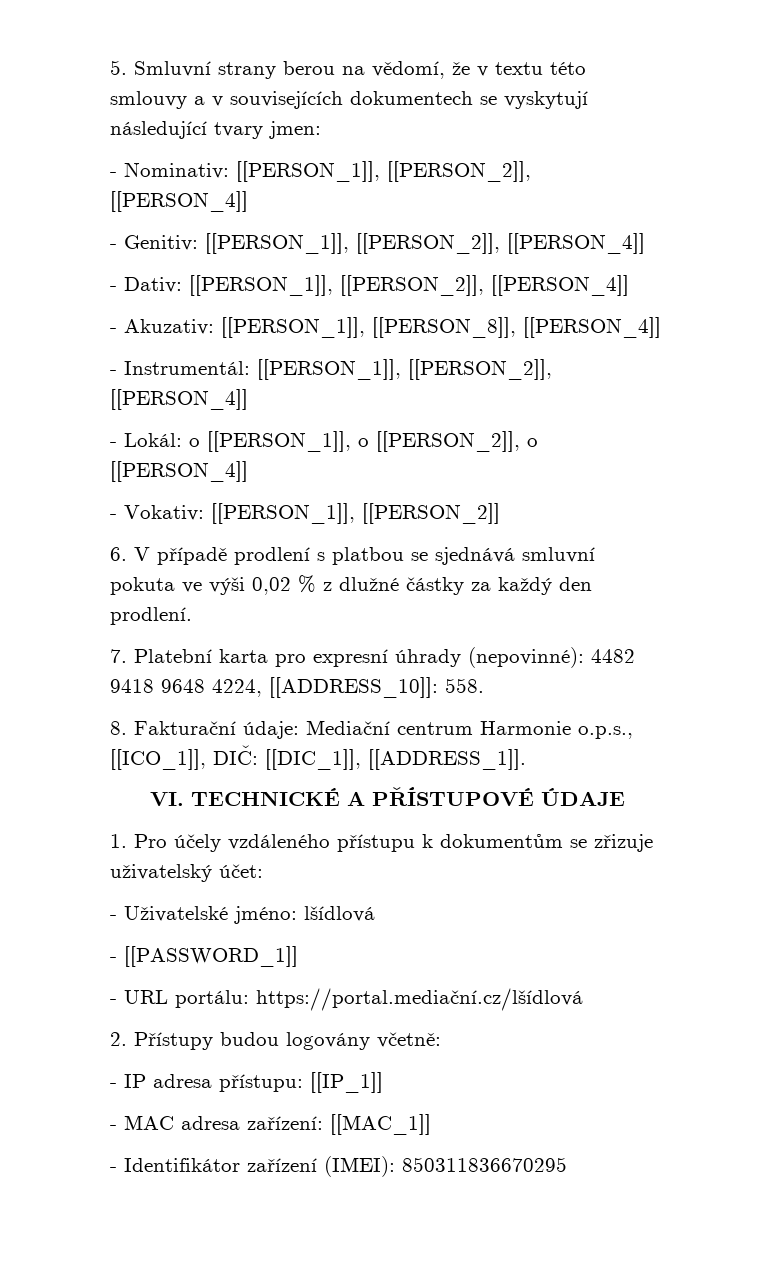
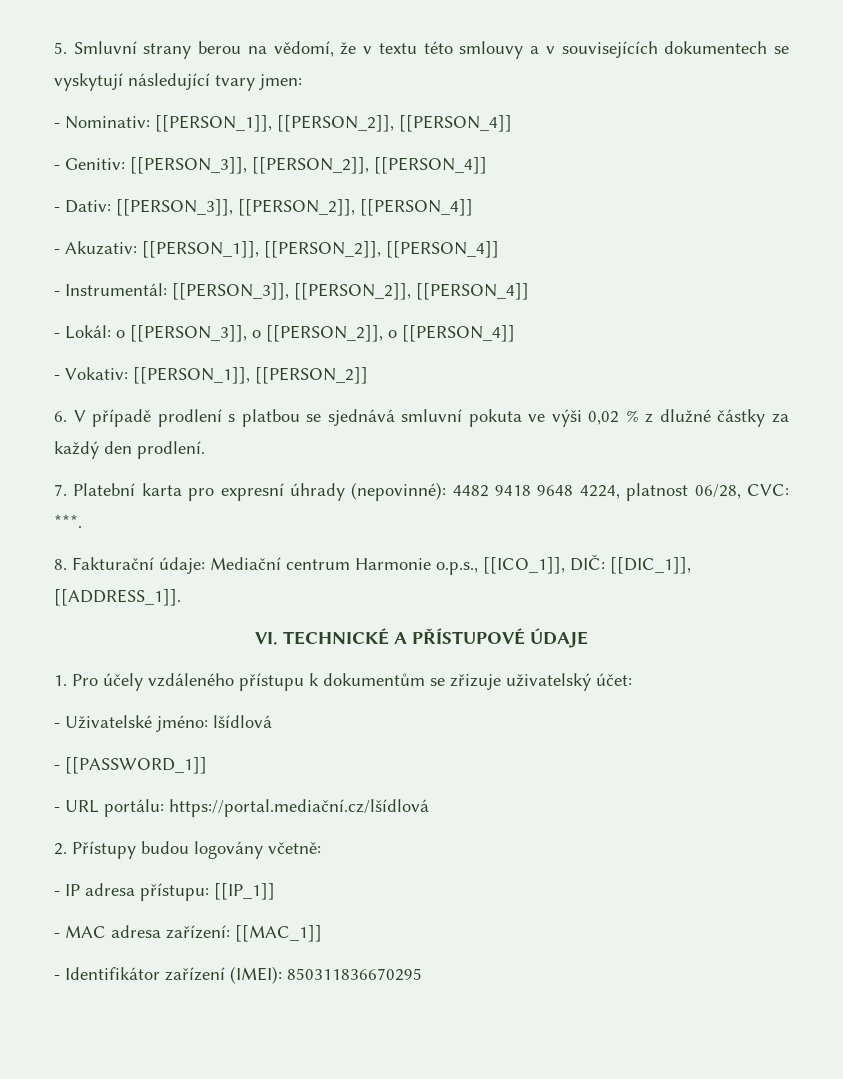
- - Genitiv: [[PERSON_1]], [[PERSON_2]], [[PERSON_4]]
+ - Genitiv: [[PERSON_3]], [[PERSON_2]], [[PERSON_4]]
- - Dativ: [[PERSON_1]], [[PERSON_2]], [[PERSON_4]]
+ - Dativ: [[PERSON_3]], [[PERSON_2]], [[PERSON_4]]
- - Akuzativ: [[PERSON_1]], [[PERSON_8]], [[PERSON_4]]
+ - Akuzativ: [[PERSON_1]], [[PERSON_2]], [[PERSON_4]]
- - Instrumentál: [[PERSON_1]], [[PERSON_2]], [[PERSON_4]]
+ - Instrumentál: [[PERSON_3]], [[PERSON_2]], [[PERSON_4]]
- - Lokál: o [[PERSON_1]], o [[PERSON_2]], o [[PERSON_4]]
+ - Lokál: o [[PERSON_3]], o [[PERSON_2]], o [[PERSON_4]]
- 7. Platební karta pro expresní úhrady (nepovinné): 4482 9418 9648 4224, [[ADDRESS_10]]: 558.
+ 7. Platební karta pro expresní úhrady (nepovinné): 4482 9418 9648 4224, platnost 06/28, CVC: ***.

